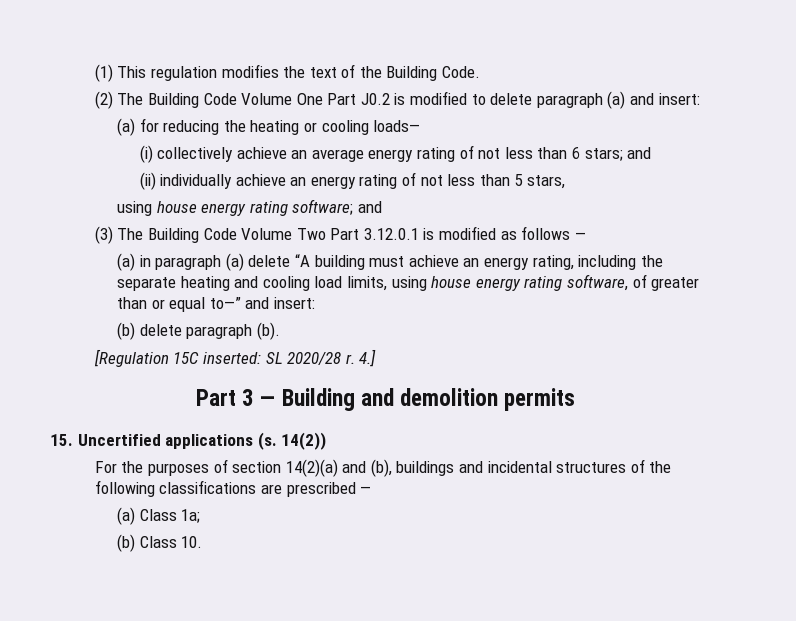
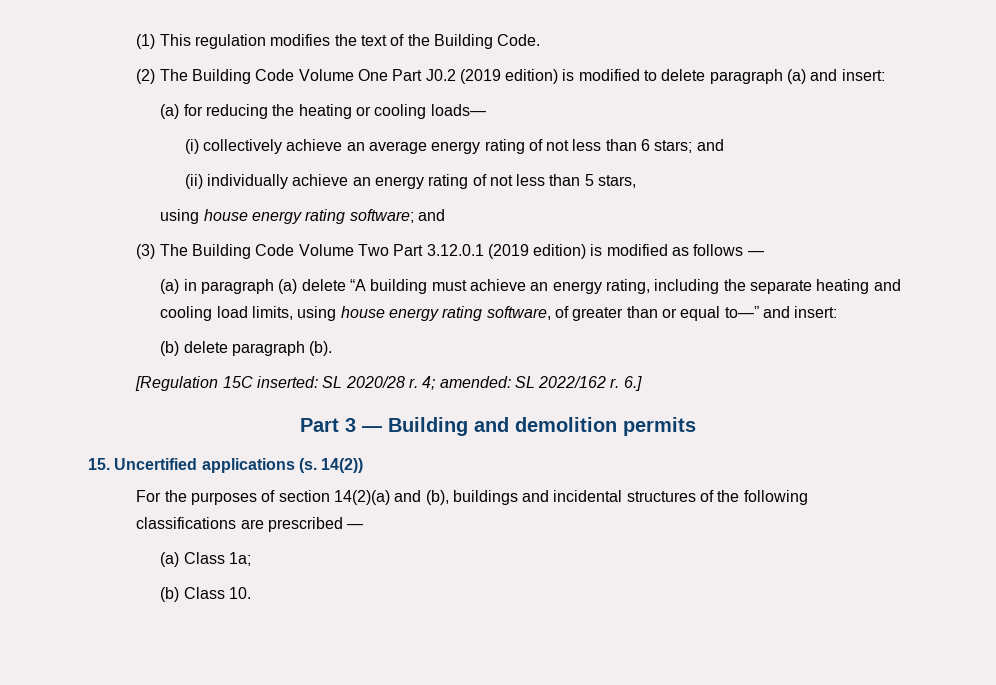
- (2) The Building Code Volume One Part J0.2 is modified to delete paragraph (a) and insert:
+ (2) The Building Code Volume One Part J0.2 (2019 edition) is modified to delete paragraph (a) and insert:
- (3) The Building Code Volume Two Part 3.12.0.1 is modified as follows —
+ (3) The Building Code Volume Two Part 3.12.0.1 (2019 edition) is modified as follows —
- 4.]
+ 4; amended: SL 2022/162 r. 6.]

